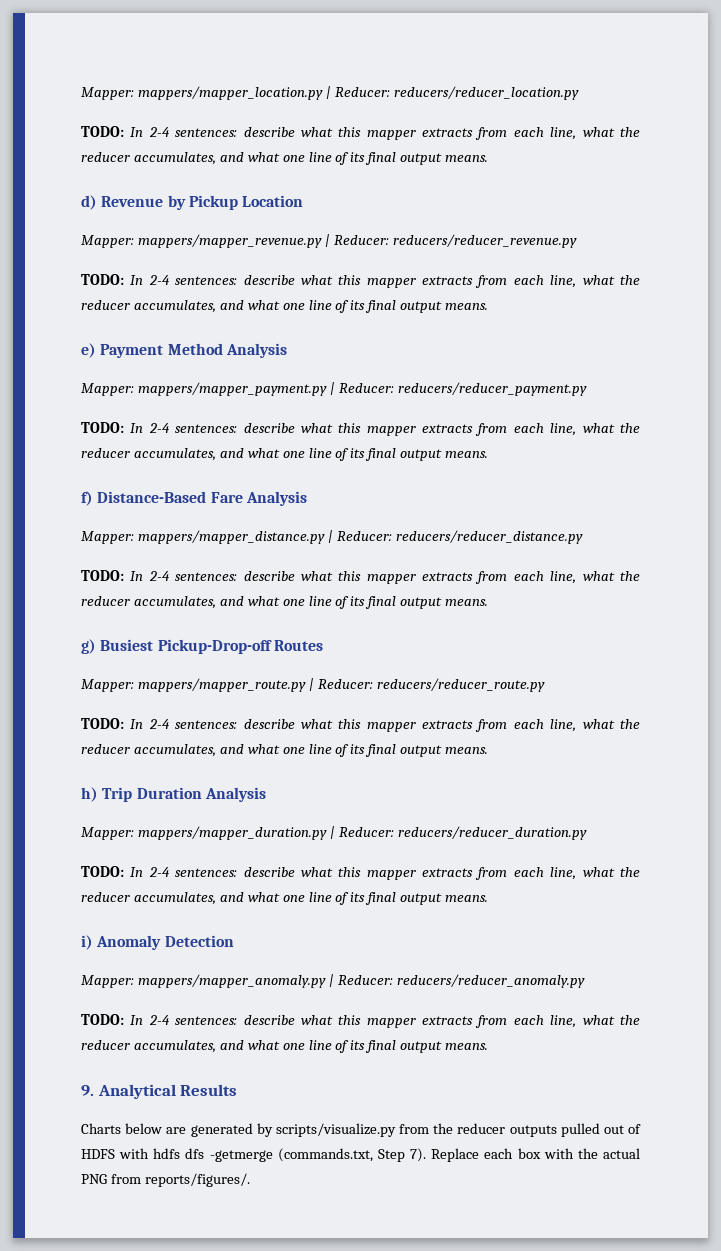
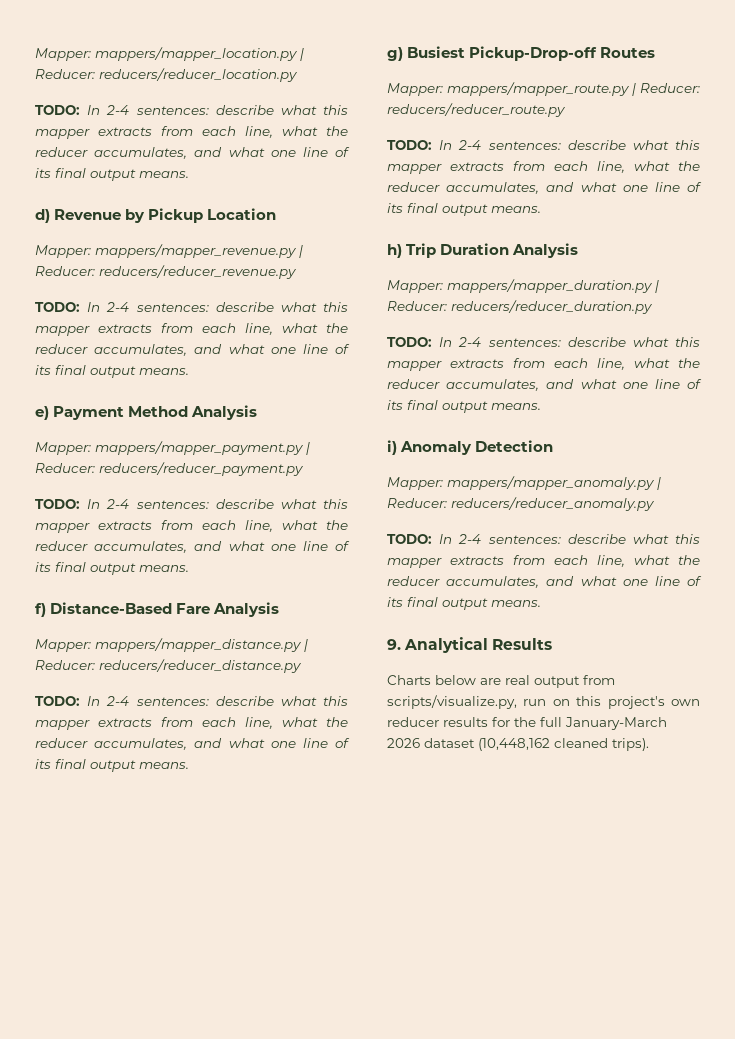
- Charts below are generated by scripts/visualize.py from the reducer outputs pulled out of HDFS with hdfs dfs -getmerge (commands.txt, Step 7). Replace each box with the actual PNG from reports/figures/.
+ Charts below are real output from scripts/visualize.py, run on this project's own reducer results for the full January-March 2026 dataset (10,448,162 cleaned trips).

